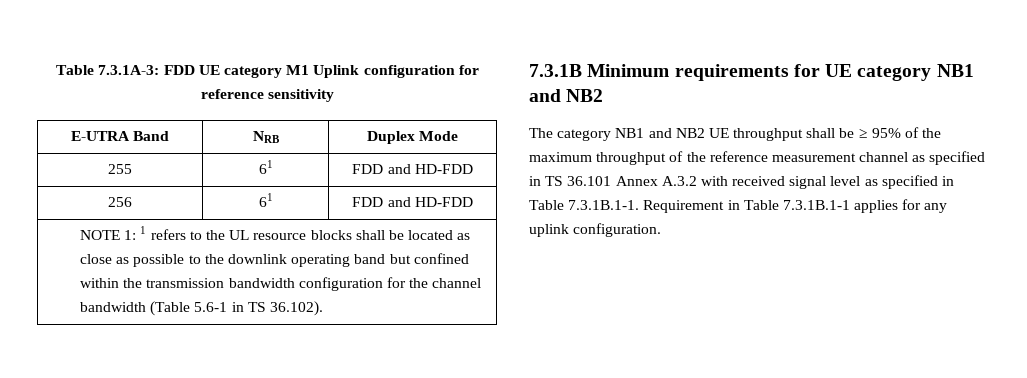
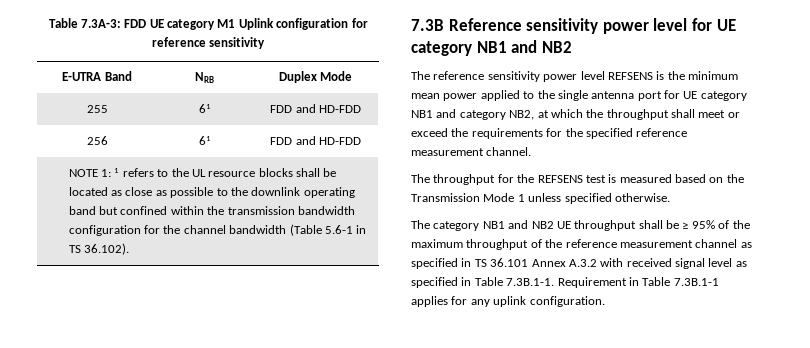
- Table 7.3.1A-3: FDD UE category M1 Uplink configuration for reference sensitivity
+ Table 7.3A-3: FDD UE category M1 Uplink configuration for reference sensitivity
- 7.3.1B Minimum requirements for UE category NB1 and NB2
+ 7.3B Reference sensitivity power level for UE category NB1 and NB2
+ The reference sensitivity power level REFSENS is the minimum mean power applied to the single antenna port for UE category NB1 and category NB2, at which the throughput shall meet or exceed the requirements for the specified reference measurement channel.
+ The throughput for the REFSENS test is measured based on the Transmission Mode 1 unless specified otherwise.
- The category NB1 and NB2 UE throughput shall be ≥ 95% of the maximum throughput of the reference measurement channel as specified in TS 36.101 Annex A.3.2 with received signal level as specified in Table 7.3.1B.1-1. Requirement in Table 7.3.1B.1-1 applies for any uplink configuration.
+ The category NB1 and NB2 UE throughput shall be ≥ 95% of the maximum throughput of the reference measurement channel as specified in TS 36.101 Annex A.3.2 with received signal level as specified in Table 7.3B.1-1. Requirement in Table 7.3B.1-1 applies for any uplink configuration.

